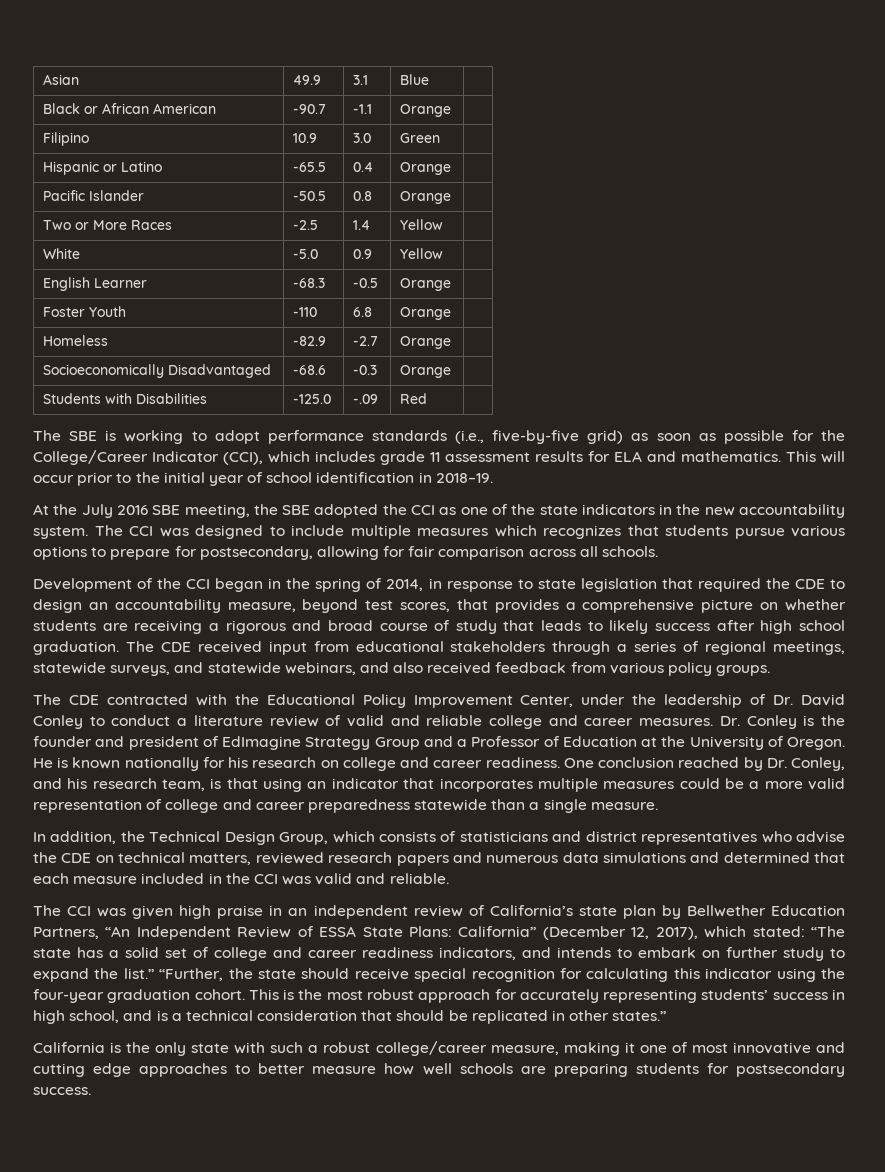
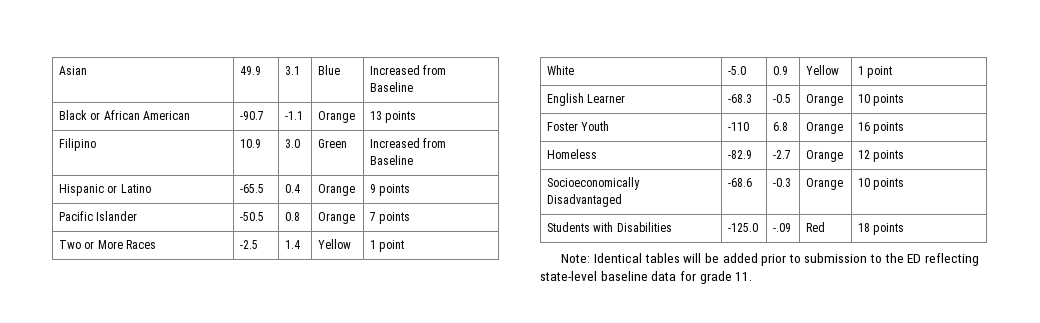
- Asian | 49.9 | 3.1 | Blue |
+ Asian | 49.9 | 3.1 | Blue | Increased from Baseline
- Black or African American | -90.7 | -1.1 | Orange |
+ Black or African American | -90.7 | -1.1 | Orange | 13 points
- Filipino | 10.9 | 3.0 | Green |
+ Filipino | 10.9 | 3.0 | Green | Increased from Baseline
- Hispanic or Latino | -65.5 | 0.4 | Orange |
+ Hispanic or Latino | -65.5 | 0.4 | Orange | 9 points
- Pacific Islander | -50.5 | 0.8 | Orange |
+ Pacific Islander | -50.5 | 0.8 | Orange | 7 points
- Two or More Races | -2.5 | 1.4 | Yellow |
+ Two or More Races | -2.5 | 1.4 | Yellow | 1 point
- White | -5.0 | 0.9 | Yellow |
+ White | -5.0 | 0.9 | Yellow | 1 point
- English Learner | -68.3 | -0.5 | Orange |
+ English Learner | -68.3 | -0.5 | Orange | 10 points
- Foster Youth | -110 | 6.8 | Orange |
+ Foster Youth | -110 | 6.8 | Orange | 16 points
- Homeless | -82.9 | -2.7 | Orange |
+ Homeless | -82.9 | -2.7 | Orange | 12 points
- Socioeconomically Disadvantaged | -68.6 | -0.3 | Orange |
+ Socioeconomically Disadvantaged | -68.6 | -0.3 | Orange | 10 points
- Students with Disabilities | -125.0 | -.09 | Red |
- The SBE is working to adopt performance standards (i.e., five-by-five grid) as soon as possible for the College/Career Indicator (CCI), which includes grade 11 assessment results for ELA and mathematics. This will occur prior to the initial year of school identification in 2018–19.
- At the July 2016 SBE meeting, the SBE adopted the CCI as one of the state indicators in the new accountability system. The CCI was designed to include multiple measures which recognizes that students pursue various options to prepare for postsecondary, allowing for fair comparison across all schools.
- Development of the CCI began in the spring of 2014, in response to state legislation that required the CDE to design an accountability measure, beyond test scores, that provides a comprehensive picture on whether students are receiving a rigorous and broad course of study that leads to likely success after high school graduation. The CDE received input from educational stakeholders through a series of regional meetings, statewide surveys, and statewide webinars, and also received feedback from various policy groups.
- The CDE contracted with the Educational Policy Improvement Center, under the leadership of Dr. David Conley to conduct a literature review of valid and reliable college and career measures. Dr. Conley is the founder and president of EdImagine Strategy Group and a Professor of Education at the University of Oregon. He is known nationally for his research on college and career readiness. One conclusion reached by Dr. Conley, and his research team, is that using an indicator that incorporates multiple measures could be a more valid representation of college and career preparedness statewide than a single measure.
- In addition, the Technical Design Group, which consists of statisticians and district representatives who advise the CDE on technical matters, reviewed research papers and numerous data simulations and determined that each measure included in the CCI was valid and reliable.
- The CCI was given high praise in an independent review of California’s state plan by Bellwether Education Partners, “An Independent Review of ESSA State Plans: California” (December 12, 2017), which stated: “The state has a solid set of college and career readiness indicators, and intends to embark on further study to expand the list.” “Further, the state should receive special recognition for calculating this indicator using the four-year graduation cohort. This is the most robust approach for accurately representing students’ success in high school, and is a technical consideration that should be replicated in other states.”
- California is the only state with such a robust college/career measure, making it one of most innovative and cutting edge approaches to better measure how well schools are preparing students for postsecondary success.
+ Students with Disabilities | -125.0 | -.09 | Red | 18 points
+ Note: Identical tables will be added prior to submission to the ED reflecting state-level baseline data for grade 11.

